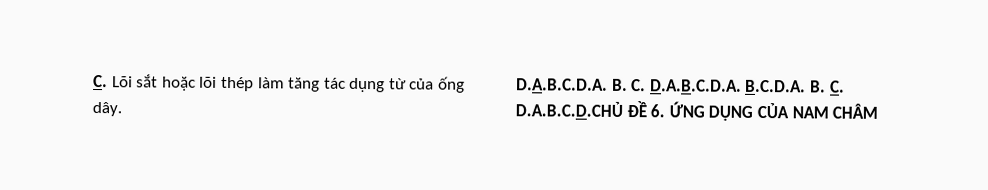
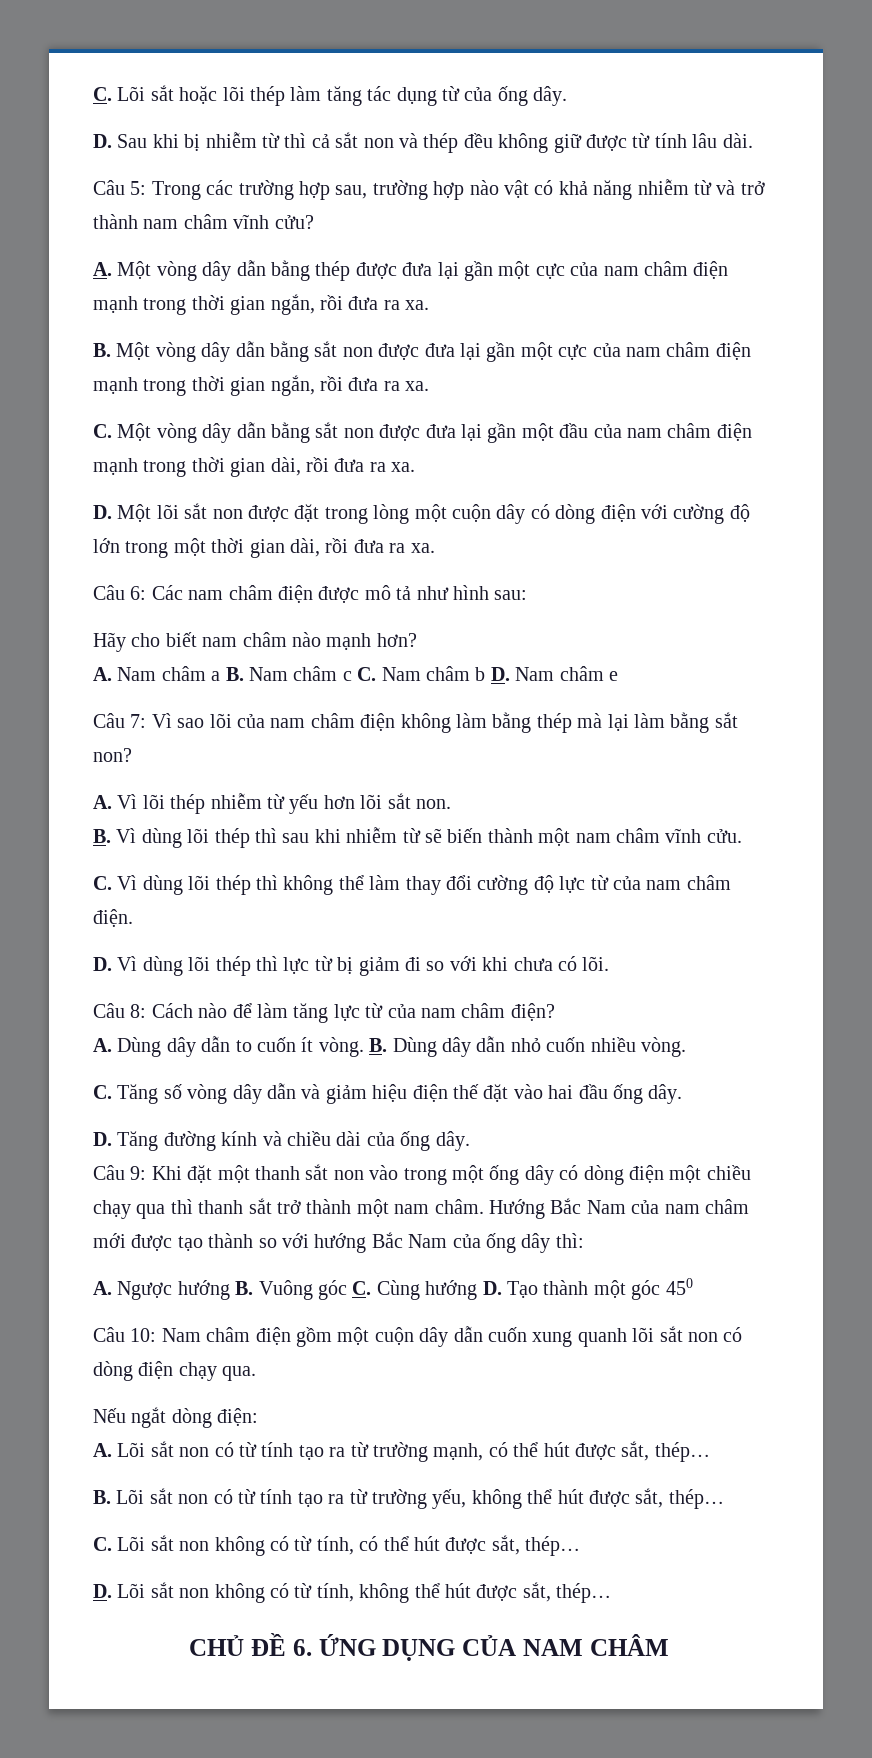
- D.A.B.C.D.A. B. C. D.A.B.C.D.A. B.C.D.A. B. C. D.A.B.C.D.CHỦ ĐỀ 6. ỨNG DỤNG CỦA NAM CHÂM
+ D. Sau khi bị nhiễm từ thì cả sắt non và thép đều không giữ được từ tính lâu dài.
+ Câu 5: Trong các trường hợp sau, trường hợp nào vật có khả năng nhiễm từ và trở thành nam châm vĩnh cửu?
+ A. Một vòng dây dẫn bằng thép được đưa lại gần một cực của nam châm điện mạnh trong thời gian ngắn, rồi đưa ra xa.
+ B. Một vòng dây dẫn bằng sắt non được đưa lại gần một cực của nam châm điện mạnh trong thời gian ngắn, rồi đưa ra xa.
+ C. Một vòng dây dẫn bằng sắt non được đưa lại gần một đầu của nam châm điện mạnh trong thời gian dài, rồi đưa ra xa.
+ D. Một lõi sắt non được đặt trong lòng một cuộn dây có dòng điện với cường độ lớn trong một thời gian dài, rồi đưa ra xa.
+ Câu 6: Các nam châm điện được mô tả như hình sau:
+ Hãy cho biết nam châm nào mạnh hơn?
+ A. Nam châm a B. Nam châm c C. Nam châm b D. Nam châm e
+ Câu 7: Vì sao lõi của nam châm điện không làm bằng thép mà lại làm bằng sắt non?
+ A. Vì lõi thép nhiễm từ yếu hơn lõi sắt non.
+ B. Vì dùng lõi thép thì sau khi nhiễm từ sẽ biến thành một nam châm vĩnh cửu.
+ C. Vì dùng lõi thép thì không thể làm thay đổi cường độ lực từ của nam châm điện.
+ D. Vì dùng lõi thép thì lực từ bị giảm đi so với khi chưa có lõi.
+ Câu 8: Cách nào để làm tăng lực từ của nam châm điện?
+ A. Dùng dây dẫn to cuốn ít vòng. B. Dùng dây dẫn nhỏ cuốn nhiều vòng.
+ C. Tăng số vòng dây dẫn và giảm hiệu điện thế đặt vào hai đầu ống dây.
+ D. Tăng đường kính và chiều dài của ống dây.
+ Câu 9: Khi đặt một thanh sắt non vào trong một ống dây có dòng điện một chiều chạy qua thì thanh sắt trở thành một nam châm. Hướng Bắc Nam của nam châm mới được tạo thành so với hướng Bắc Nam của ống dây thì:
+ A. Ngược hướng B. Vuông góc C. Cùng hướng D. Tạo thành một góc 450
+ Câu 10: Nam châm điện gồm một cuộn dây dẫn cuốn xung quanh lõi sắt non có dòng điện chạy qua.
+ Nếu ngắt dòng điện:
+ A. Lõi sắt non có từ tính tạo ra từ trường mạnh, có thể hút được sắt, thép…
+ B. Lõi sắt non có từ tính tạo ra từ trường yếu, không thể hút được sắt, thép…
+ C. Lõi sắt non không có từ tính, có thể hút được sắt, thép…
+ D. Lõi sắt non không có từ tính, không thể hút được sắt, thép…
+ CHỦ ĐỀ 6. ỨNG DỤNG CỦA NAM CHÂM

